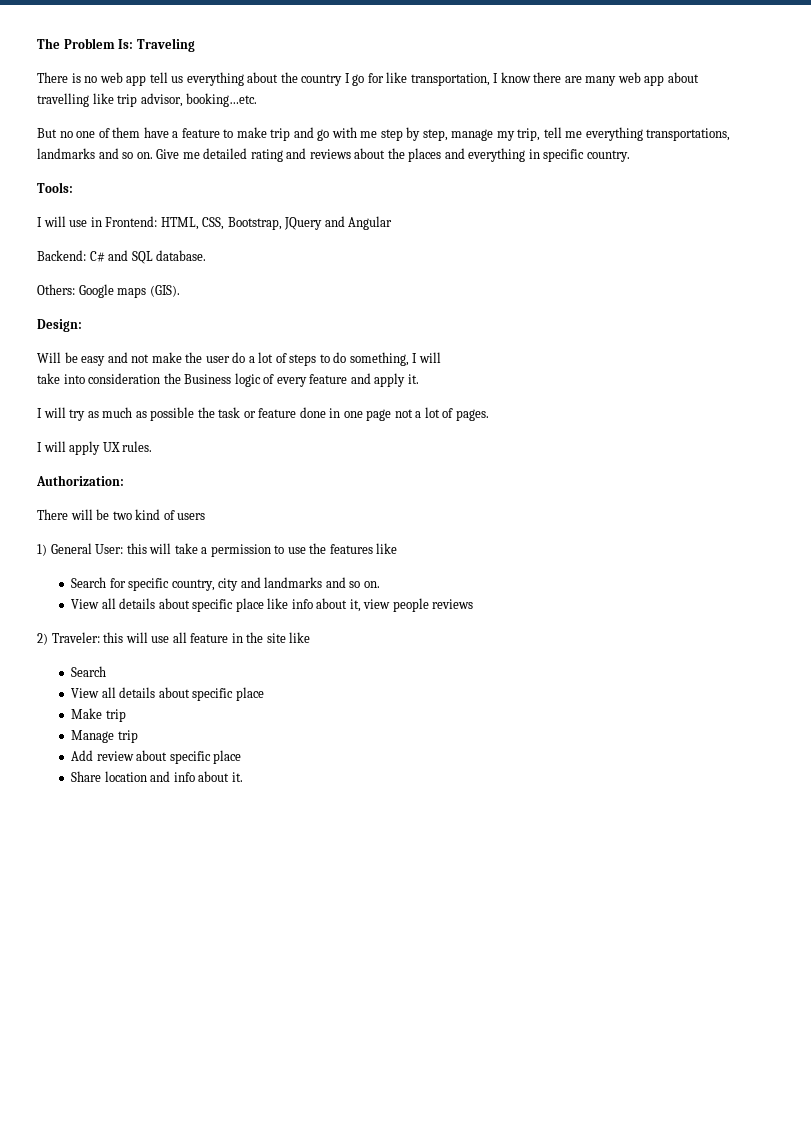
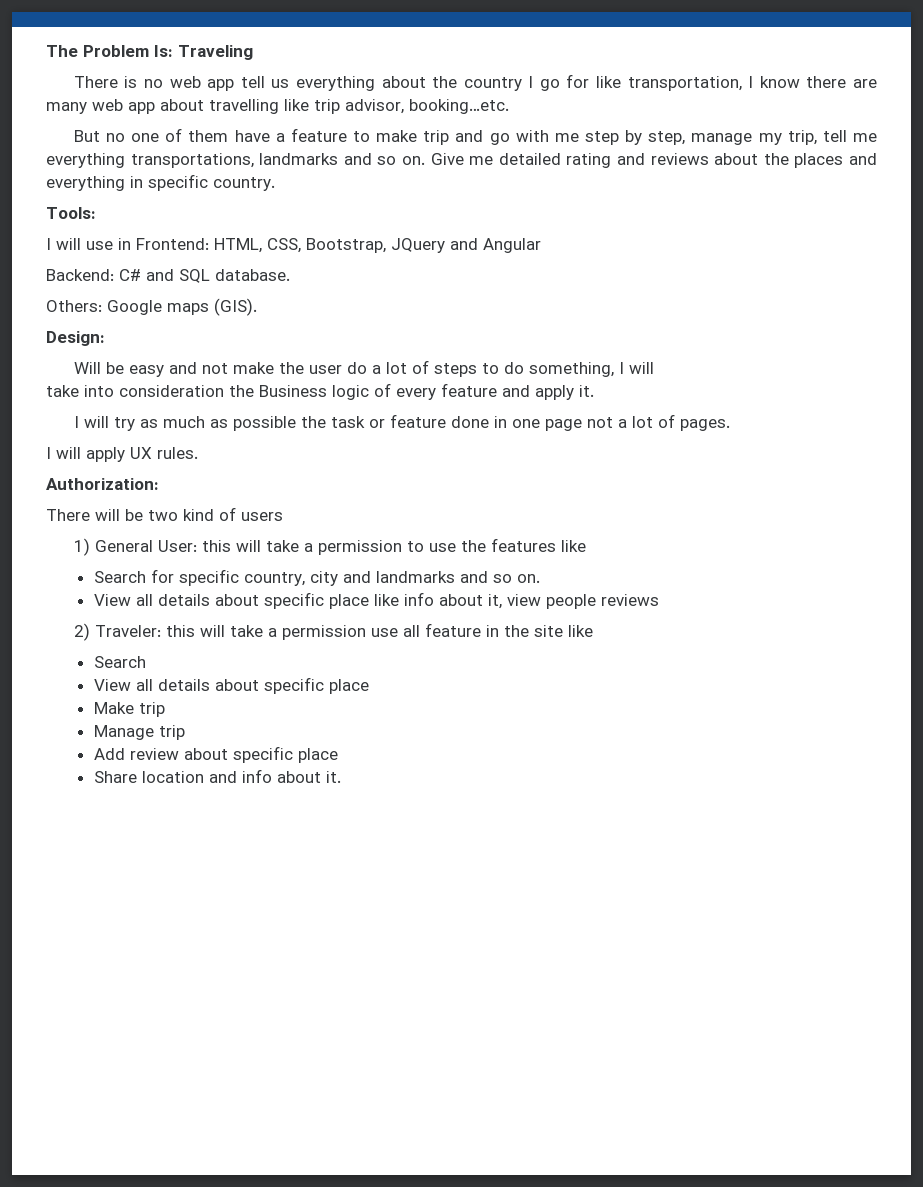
- 2) Traveler: this will use all feature in the site like
+ 2) Traveler: this will take a permission use all feature in the site like

